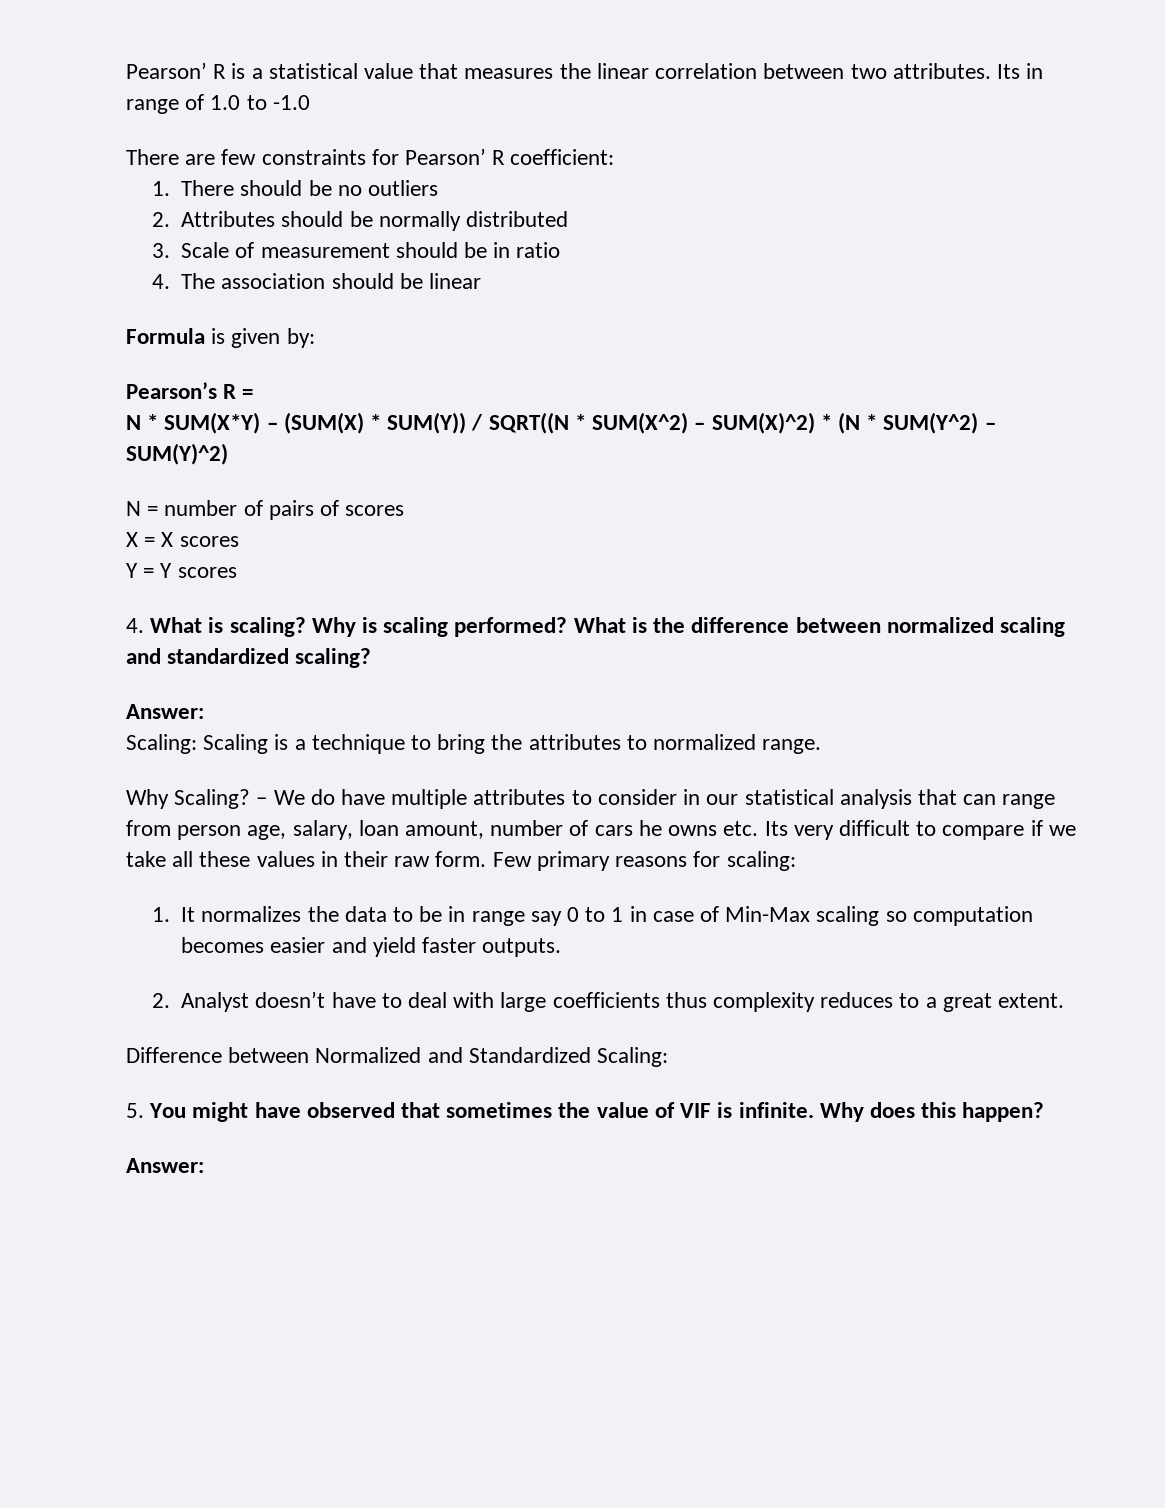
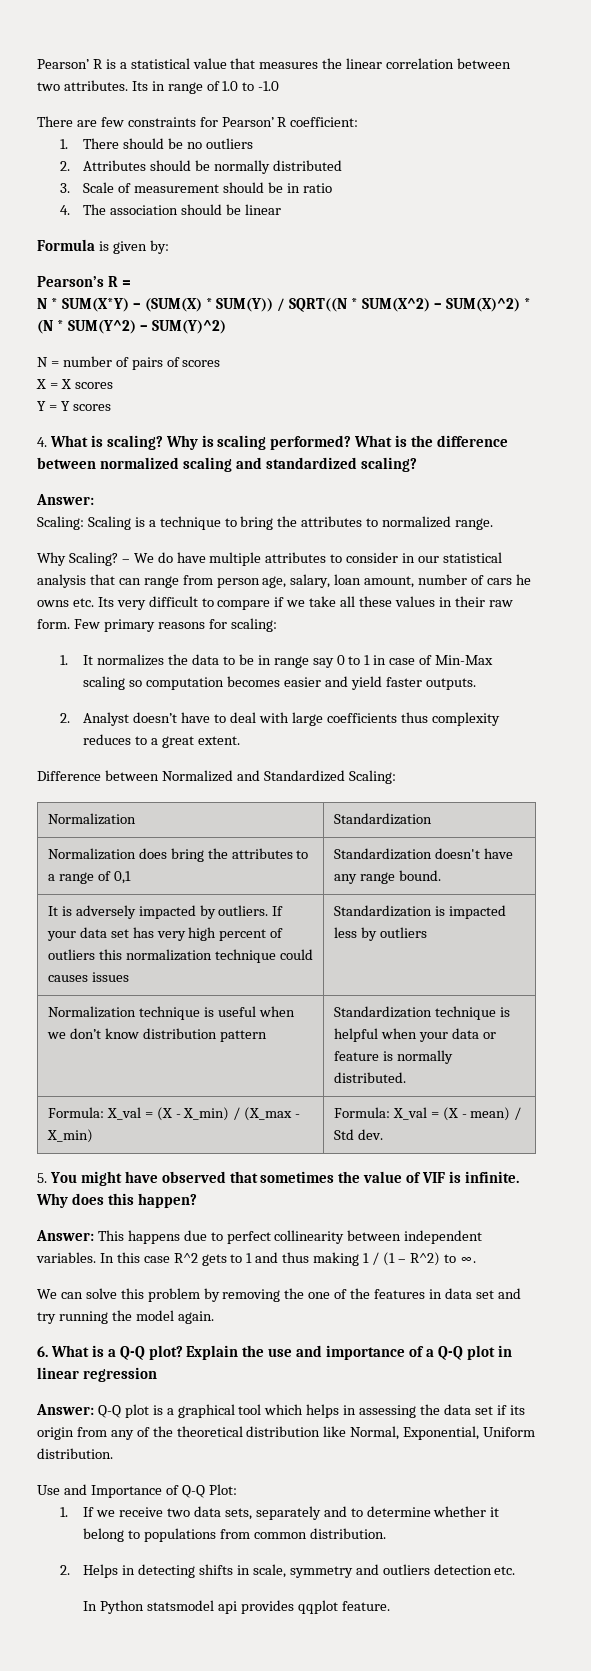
+ Normalization | Standardization
+ Normalization does bring the attributes to a range of 0,1 | Standardization doesn't have any range bound.
+ It is adversely impacted by outliers. If your data set has very high percent of outliers this normalization technique could causes issues | Standardization is impacted less by outliers
+ Normalization technique is useful when we don’t know distribution pattern | Standardization technique is helpful when your data or feature is normally distributed.
+ Formula: X_val = (X - X_min) / (X_max - X_min) | Formula: X_val = (X - mean) / Std dev.
  Why does this happen?
- Answer:
+ Answer: This happens due to perfect collinearity between independent variables. In this case R^2 gets to 1 and thus making 1 / (1 – R^2) to ∞.
+ We can solve this problem by removing the one of the features in data set and try running the model again.
+ 6. What is a Q-Q plot? Explain the use and importance of a Q-Q plot in linear regression
+ Answer: Q-Q plot is a graphical tool which helps in assessing the data set if its origin from any of the theoretical distribution like Normal, Exponential, Uniform distribution.
+ Use and Importance of Q-Q Plot:
+ 1. If we receive two data sets, separately and to determine whether it belong to populations from common distribution.
+ 2. Helps in detecting shifts in scale, symmetry and outliers detection etc.
+ In Python statsmodel api provides qqplot feature.

